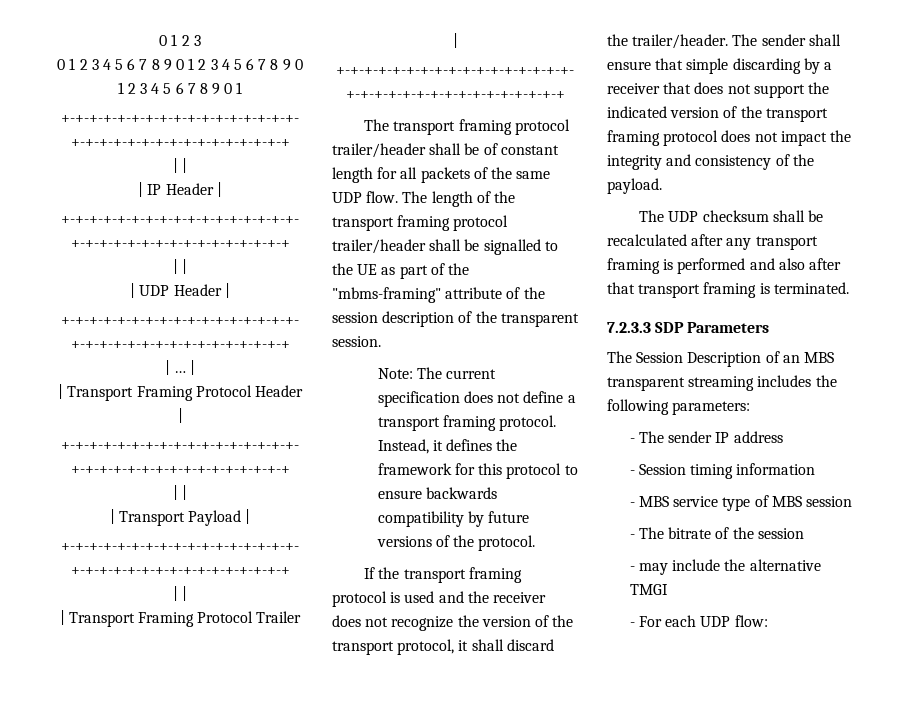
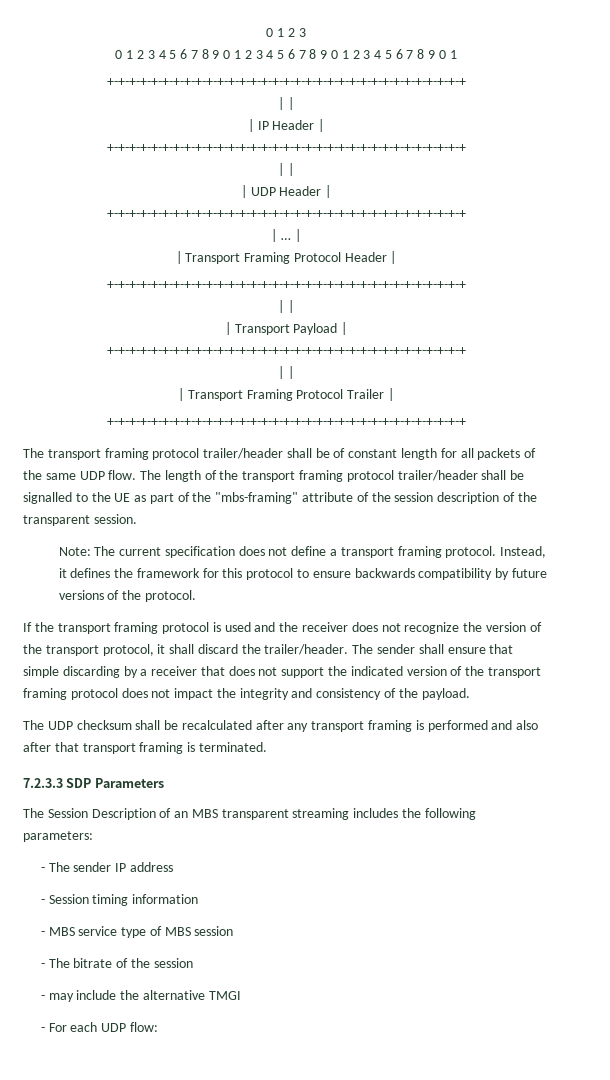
- The length of the transport framing protocol trailer/header shall be signalled to the UE as part of the "mbms-framing" attribute of the session description of the transparent session.
+ The length of the transport framing protocol trailer/header shall be signalled to the UE as part of the "mbs-framing" attribute of the session description of the transparent session.

